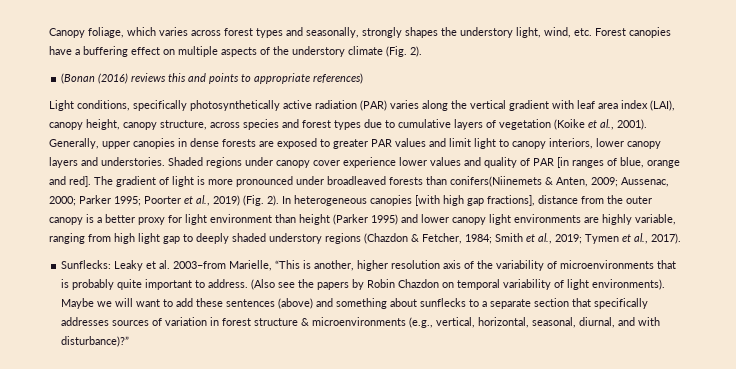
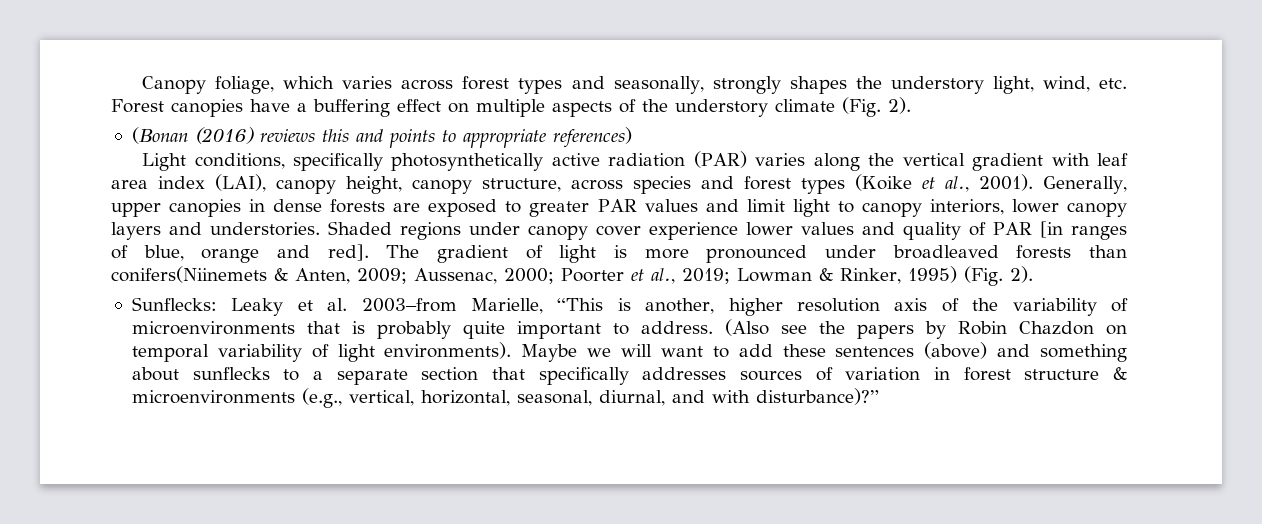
- Light conditions, specifically photosynthetically active radiation (PAR) varies along the vertical gradient with leaf area index (LAI), canopy height, canopy structure, across species and forest types due to cumulative layers of vegetation (Koike et al., 2001).
+ Light conditions, specifically photosynthetically active radiation (PAR) varies along the vertical gradient with leaf area index (LAI), canopy height, canopy structure, across species and forest types (Koike et al., 2001).
- The gradient of light is more pronounced under broadleaved forests than conifers(Niinemets & Anten, 2009; Aussenac, 2000; Parker 1995; Poorter et al., 2019) (Fig. 2). In heterogeneous canopies [with high gap fractions], distance from the outer canopy is a better proxy for light environment than height (Parker 1995) and lower canopy light environments are highly variable, ranging from high light gap to deeply shaded understory regions (Chazdon & Fetcher, 1984; Smith et al., 2019; Tymen et al., 2017).
+ The gradient of light is more pronounced under broadleaved forests than conifers(Niinemets & Anten, 2009; Aussenac, 2000; Poorter et al., 2019; Lowman & Rinker, 1995) (Fig. 2).

